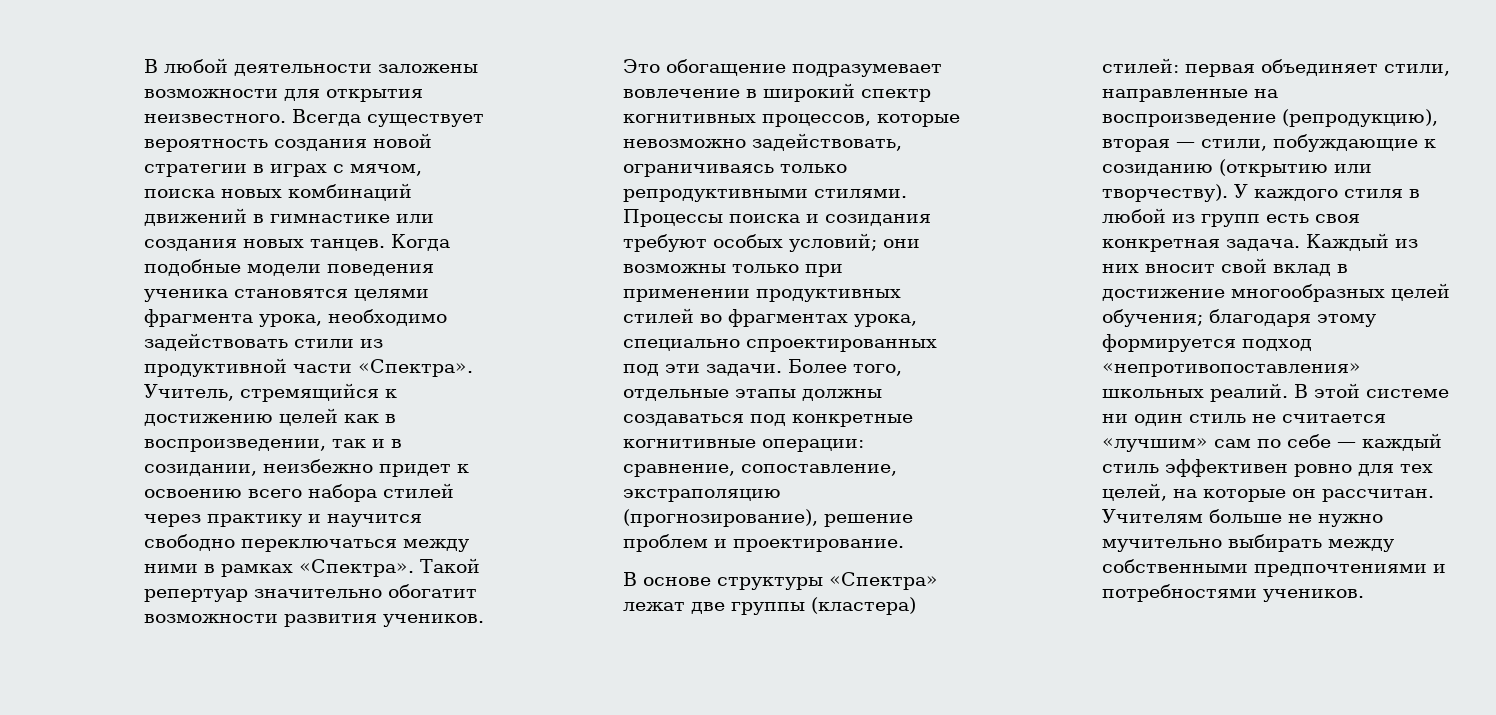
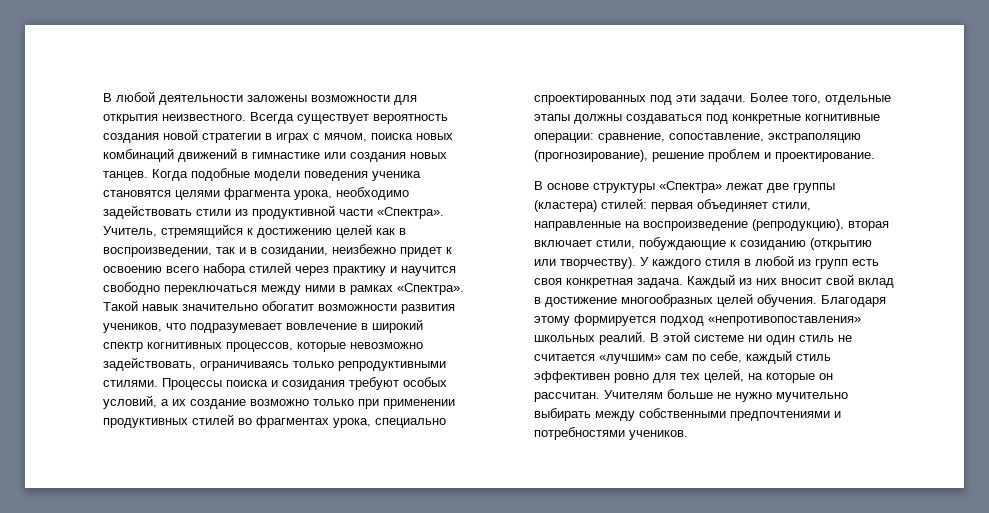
- Такой репертуар значительно обогатит возможности развития учеников. Это обогащение подразумевает вовлечение в широкий спектр когнитивных процессов, которые невозможно задействовать, ограничиваясь только репродуктивными стилями.
+ Такой навык значительно обогатит возможности развития учеников, что подразумевает вовлечение в широкий спектр когнитивных процессов, которые невозможно задействовать, ограничиваясь только репродуктивными стилями.
- Процессы поиска и созидания требуют особых условий; они возможны только при применении продуктивных стилей во фрагментах урока, специально спроектированных под эти задачи.
+ Процессы поиска и созидания требуют особых условий, а их создание возможно только при применении продуктивных стилей во фрагментах урока, специально спроектированных под эти задачи.
- В основе структуры «Спектра» лежат две группы (кластера) стилей: первая объединяет стили, направленные на воспроизведение (репродукцию), вторая — стили, побуждающие к созиданию (открытию или творчеству).
+ В основе структуры «Спектра» лежат две группы (кластера) стилей: первая объединяет стили, направленные на воспроизведение (репродукцию), вторая включает стили, побуждающие к созиданию (открытию или творчеству).
- Каждый из них вносит свой вклад в достижение многообразных целей обучения; благодаря этому формируется подход «непротивопоставления» школьных реалий.
+ Каждый из них вносит свой вклад в достижение многообразных целей обучения. Благодаря этому формируется подход «непротивопоставления» школьных реалий.
- В этой системе ни один стиль не считается «лучшим» сам по себе — каждый стиль эффективен ровно для тех целей, на которые он рассчитан.
+ В этой системе ни один стиль не считается «лучшим» сам по себе, каждый стиль эффективен ровно для тех целей, на которые он рассчитан.

